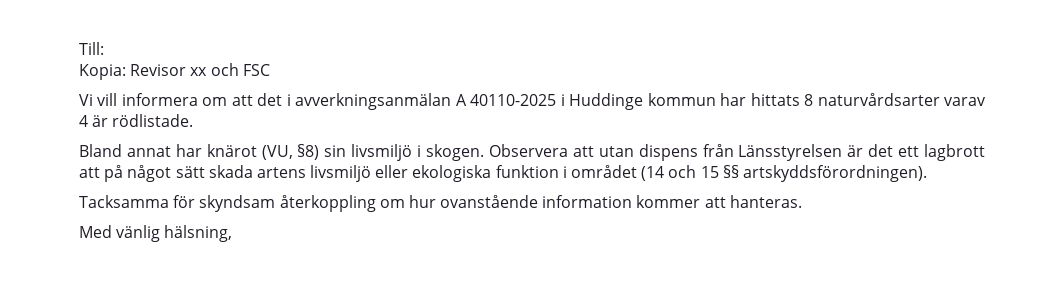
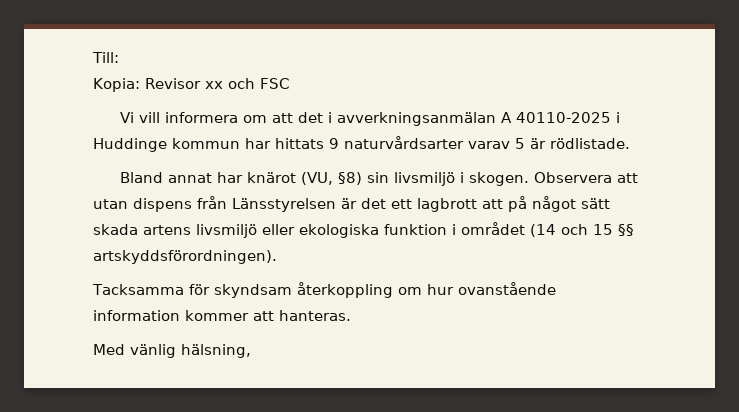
- Vi vill informera om att det i avverkningsanmälan A 40110-2025 i Huddinge kommun har hittats 8 naturvårdsarter varav 4 är rödlistade.
+ Vi vill informera om att det i avverkningsanmälan A 40110-2025 i Huddinge kommun har hittats 9 naturvårdsarter varav 5 är rödlistade.

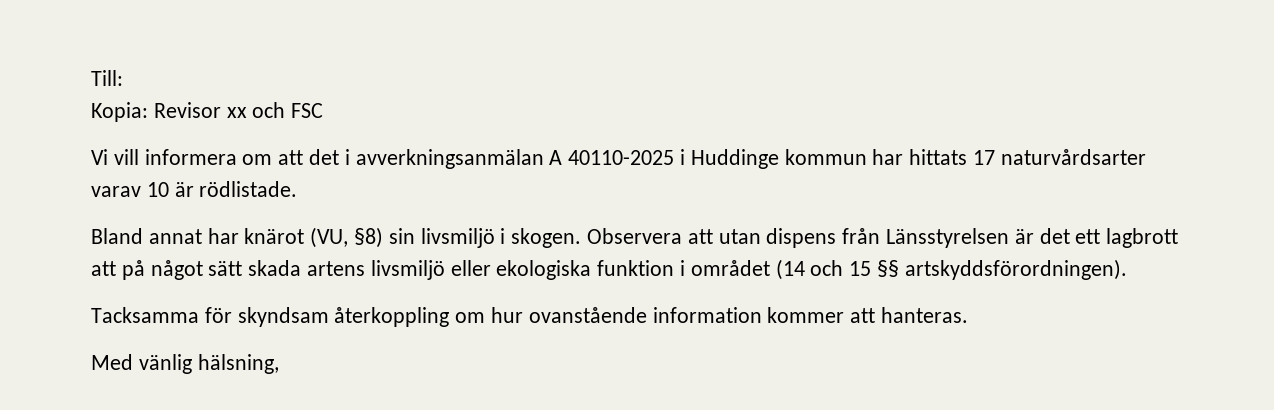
- Vi vill informera om att det i avverkningsanmälan A 40110-2025 i Huddinge kommun har hittats 9 naturvårdsarter varav 5 är rödlistade.
+ Vi vill informera om att det i avverkningsanmälan A 40110-2025 i Huddinge kommun har hittats 17 naturvårdsarter varav 10 är rödlistade.

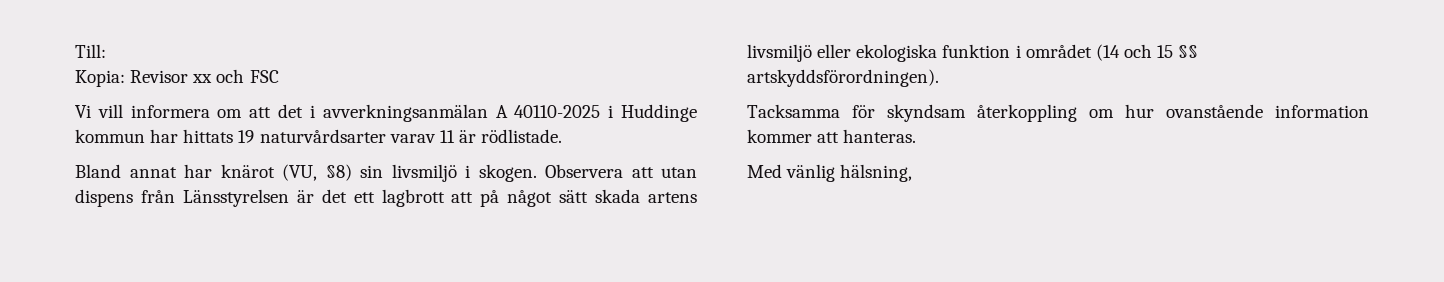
- Vi vill informera om att det i avverkningsanmälan A 40110-2025 i Huddinge kommun har hittats 17 naturvårdsarter varav 10 är rödlistade.
+ Vi vill informera om att det i avverkningsanmälan A 40110-2025 i Huddinge kommun har hittats 19 naturvårdsarter varav 11 är rödlistade.

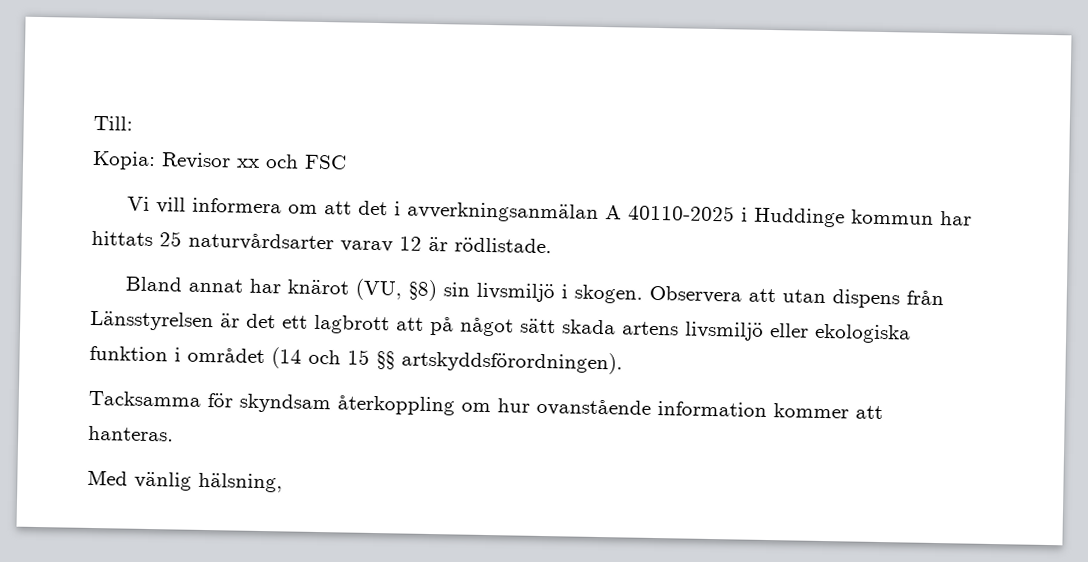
- Vi vill informera om att det i avverkningsanmälan A 40110-2025 i Huddinge kommun har hittats 19 naturvårdsarter varav 11 är rödlistade.
+ Vi vill informera om att det i avverkningsanmälan A 40110-2025 i Huddinge kommun har hittats 25 naturvårdsarter varav 12 är rödlistade.

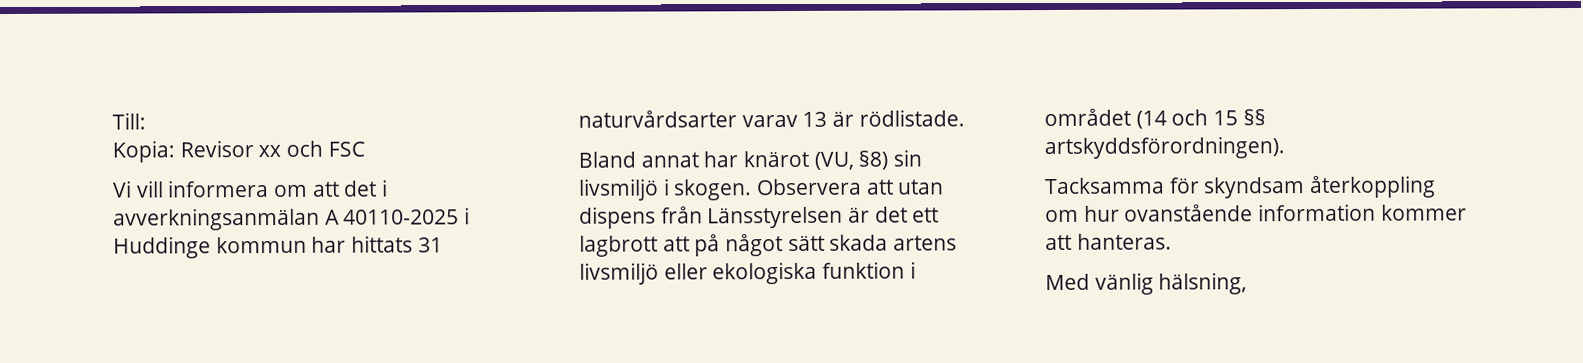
- Vi vill informera om att det i avverkningsanmälan A 40110-2025 i Huddinge kommun har hittats 25 naturvårdsarter varav 12 är rödlistade.
+ Vi vill informera om att det i avverkningsanmälan A 40110-2025 i Huddinge kommun har hittats 31 naturvårdsarter varav 13 är rödlistade.

